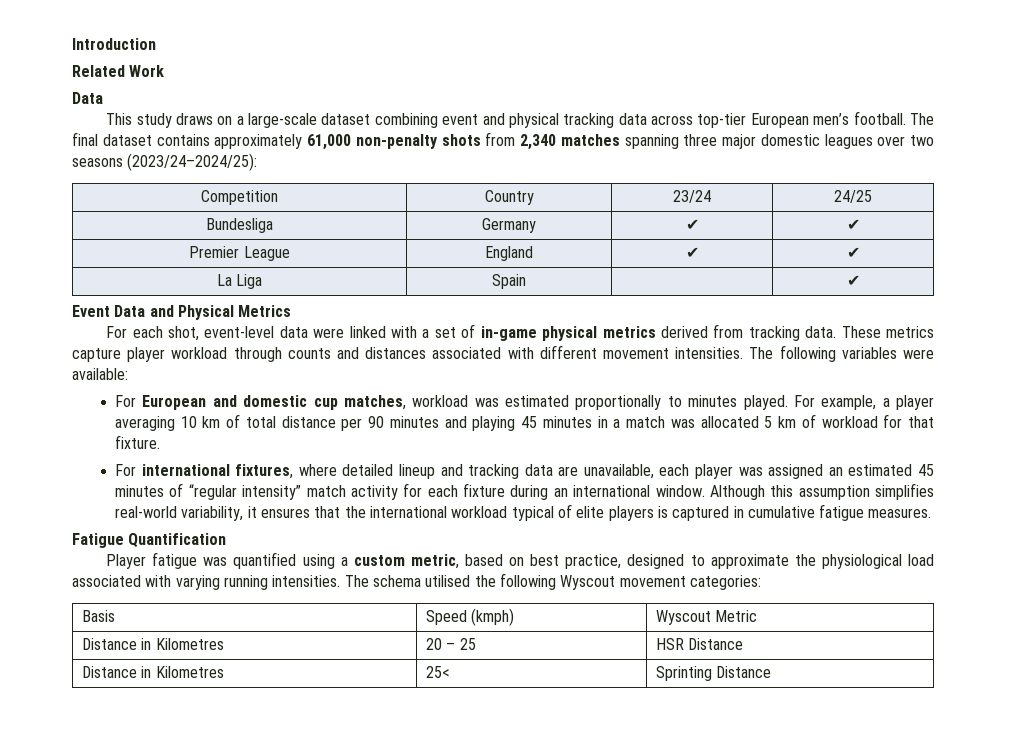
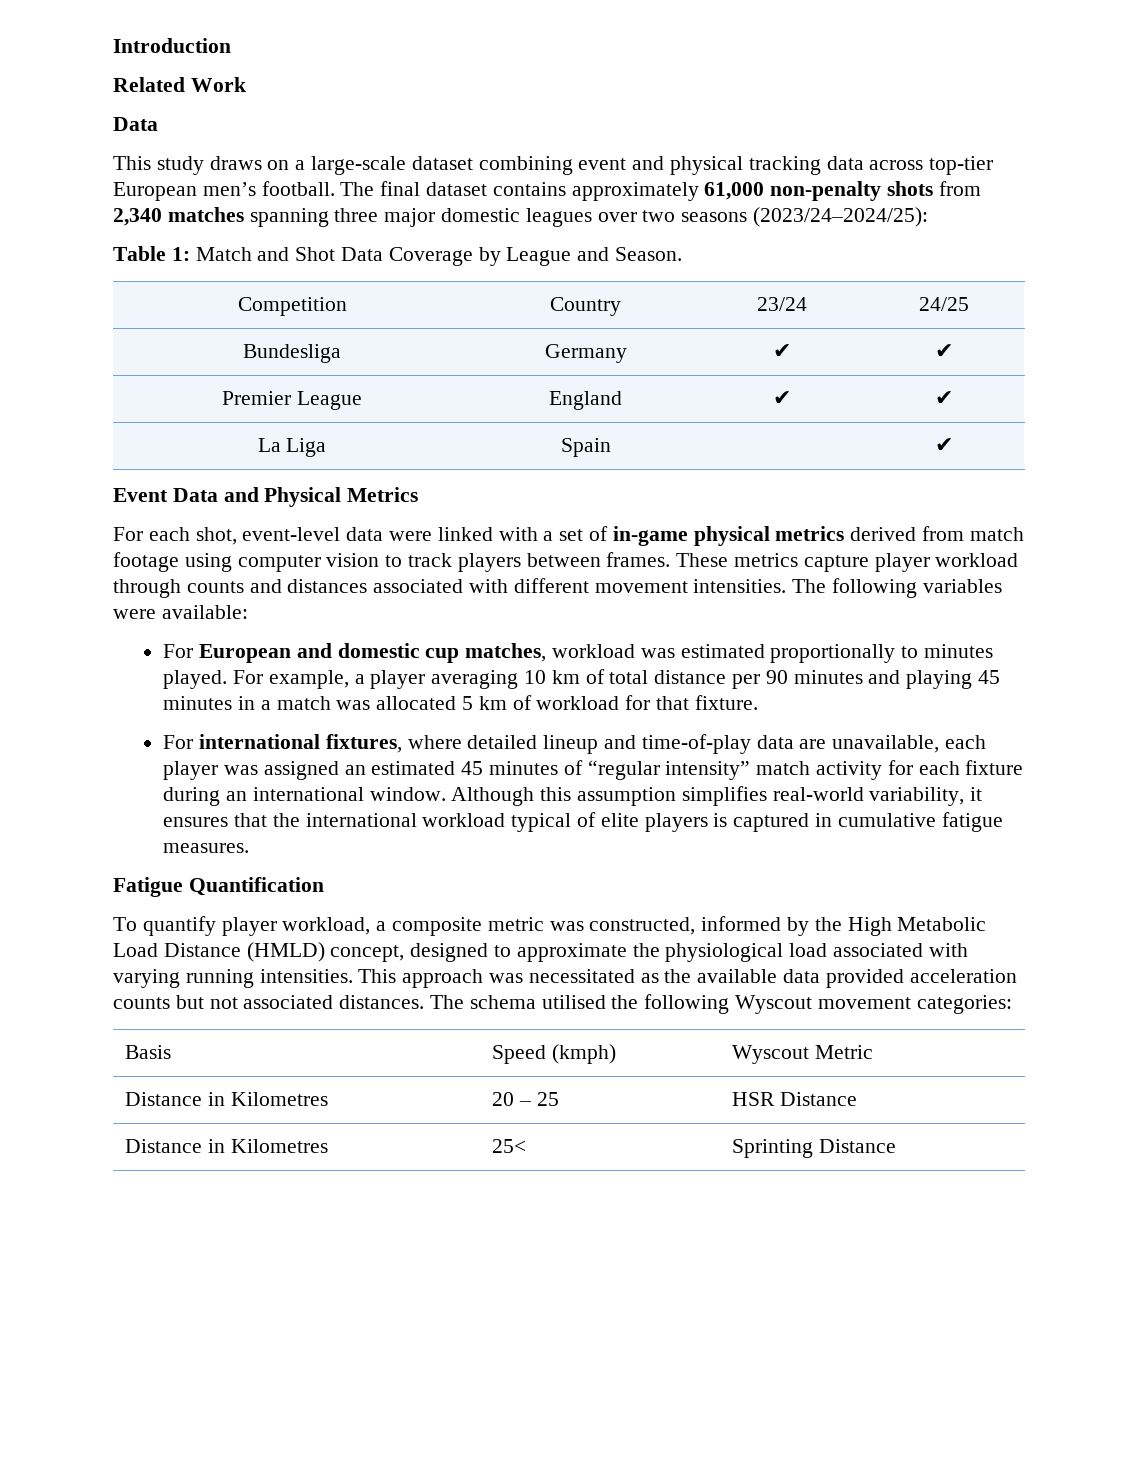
+ Table 1: Match and Shot Data Coverage by League and Season.
- For each shot, event-level data were linked with a set of in-game physical metrics derived from tracking data.
+ For each shot, event-level data were linked with a set of in-game physical metrics derived from match footage using computer vision to track players between frames.
- For international fixtures, where detailed lineup and tracking data are unavailable, each player was assigned an estimated 45 minutes of “regular intensity” match activity for each fixture during an international window.
+ For international fixtures, where detailed lineup and time-of-play data are unavailable, each player was assigned an estimated 45 minutes of “regular intensity” match activity for each fixture during an international window.
- Player fatigue was quantified using a custom metric, based on best practice, designed to approximate the physiological load associated with varying running intensities.
+ To quantify player workload, a composite metric was constructed, informed by the High Metabolic Load Distance (HMLD) concept, designed to approximate the physiological load associated with varying running intensities.
+ This approach was necessitated as the available data provided acceleration counts but not associated distances.

